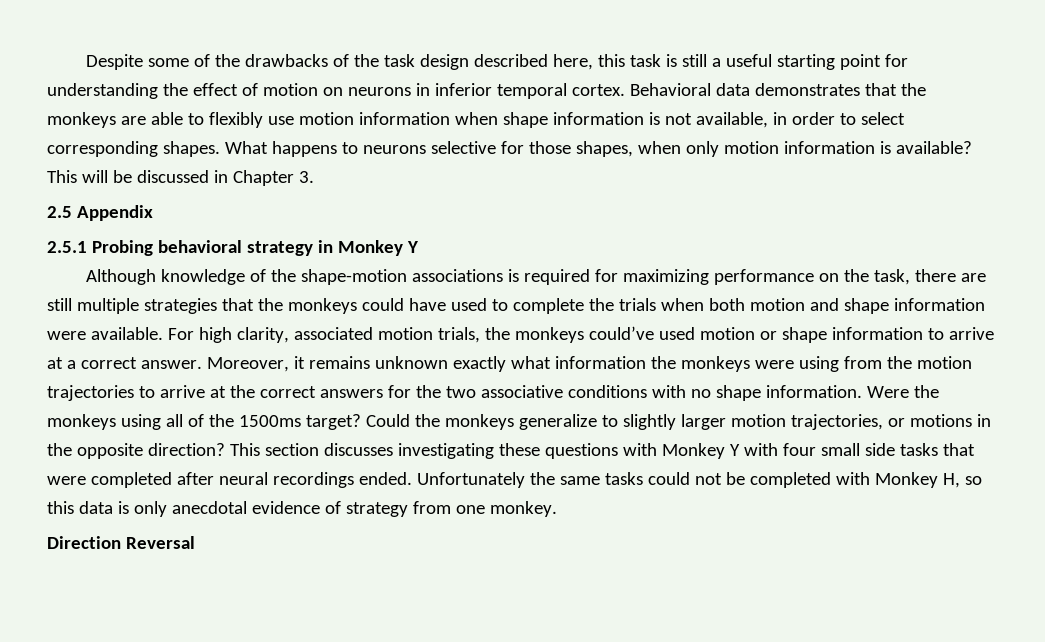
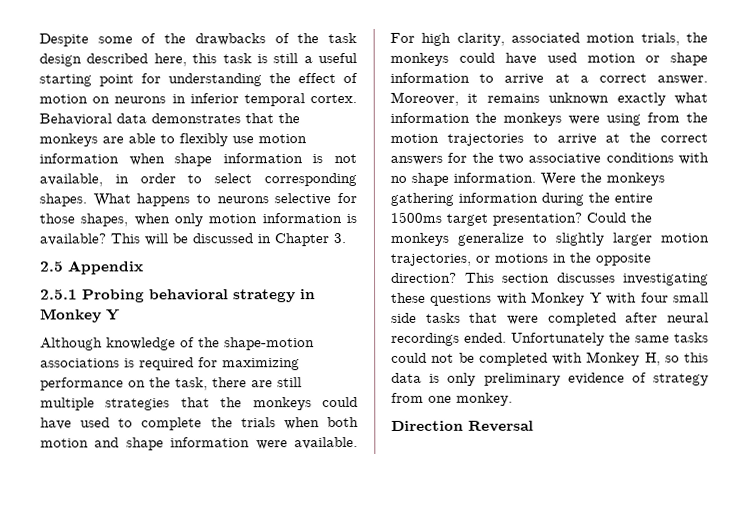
- For high clarity, associated motion trials, the monkeys could’ve used motion or shape information to arrive at a correct answer.
+ For high clarity, associated motion trials, the monkeys could have used motion or shape information to arrive at a correct answer.
- Were the monkeys using all of the 1500ms target?
+ Were the monkeys gathering information during the entire 1500ms target presentation?
- Unfortunately the same tasks could not be completed with Monkey H, so this data is only anecdotal evidence of strategy from one monkey.
+ Unfortunately the same tasks could not be completed with Monkey H, so this data is only preliminary evidence of strategy from one monkey.

